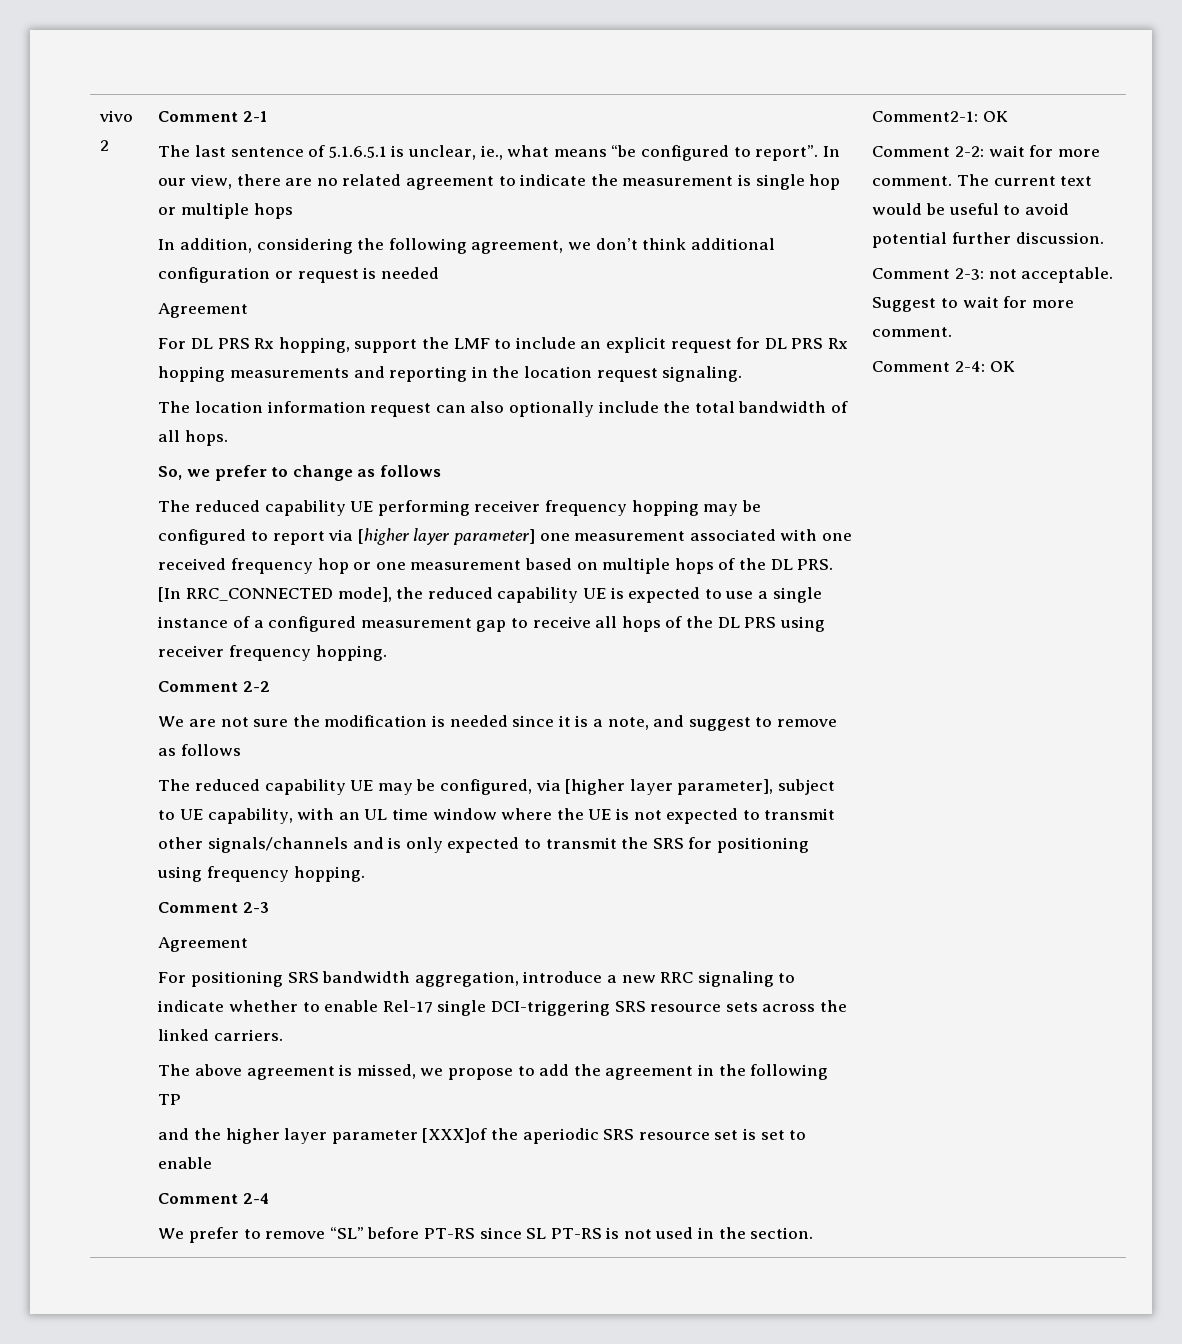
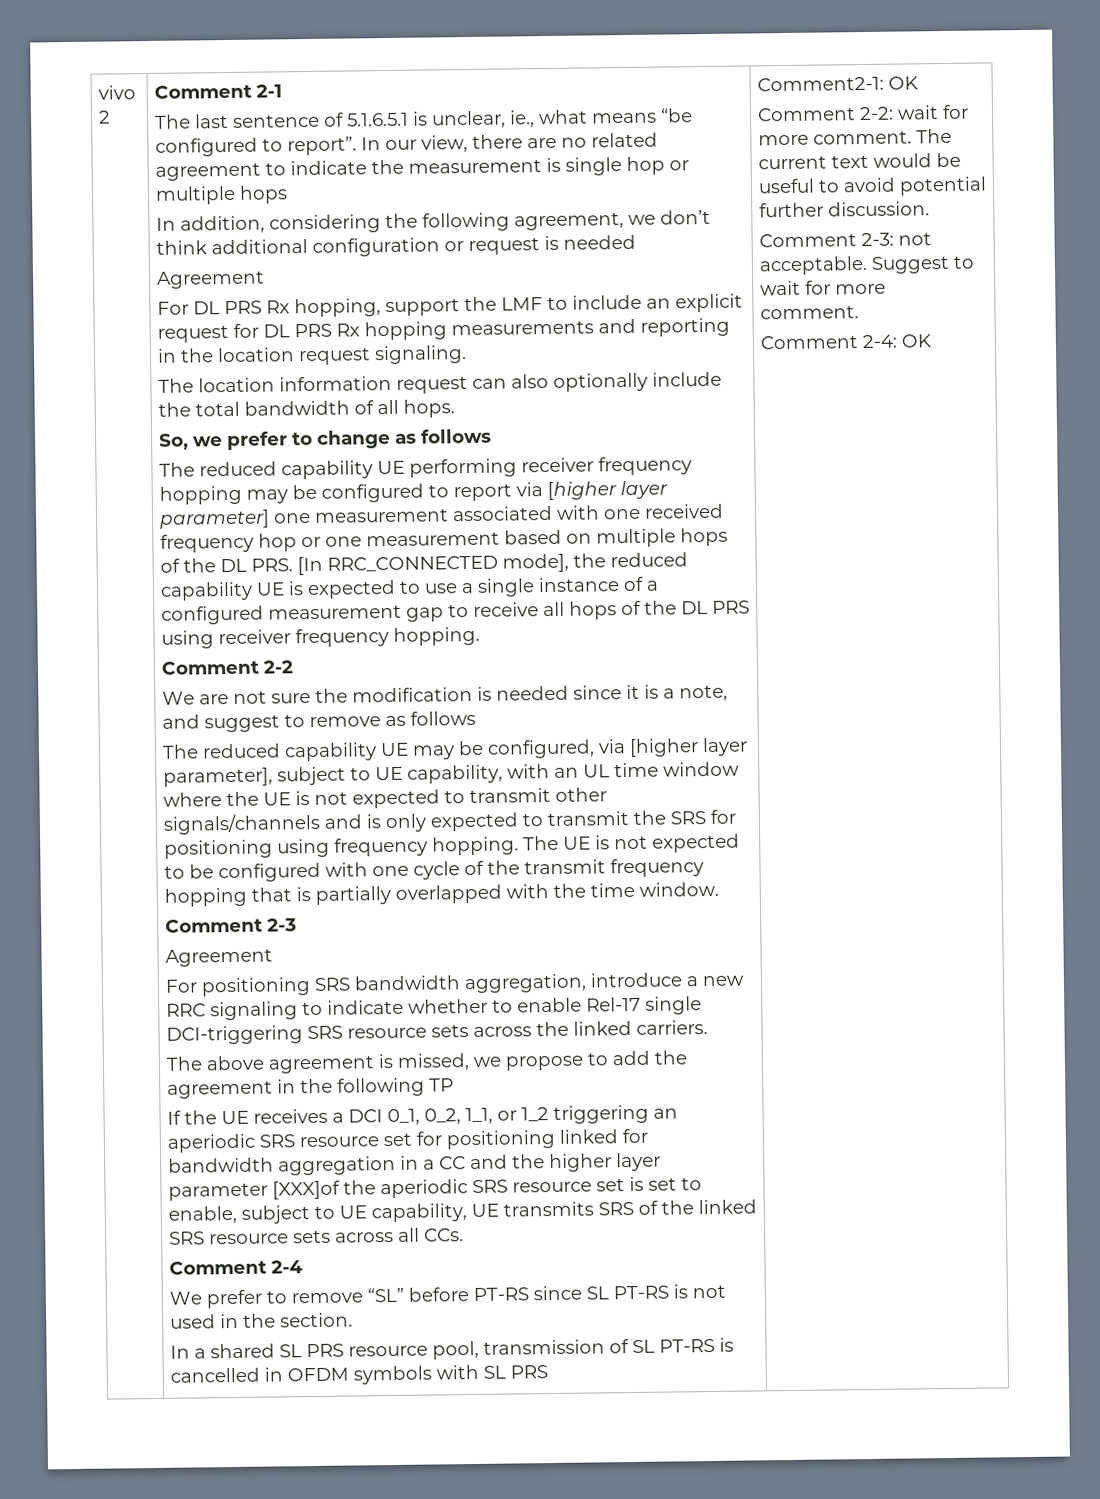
+ The UE is not expected to be configured with one cycle of the transmit frequency hopping that is partially overlapped with the time window.
- and the higher layer parameter [XXX]of the aperiodic SRS resource set is set to enable
+ If the UE receives a DCI 0_1, 0_2, 1_1, or 1_2 triggering an aperiodic SRS resource set for positioning linked for bandwidth aggregation in a CC and the higher layer parameter [XXX]of the aperiodic SRS resource set is set to enable, subject to UE capability, UE transmits SRS of the linked SRS resource sets across all CCs.
+ In a shared SL PRS resource pool, transmission of SL PT-RS is cancelled in OFDM symbols with SL PRS

